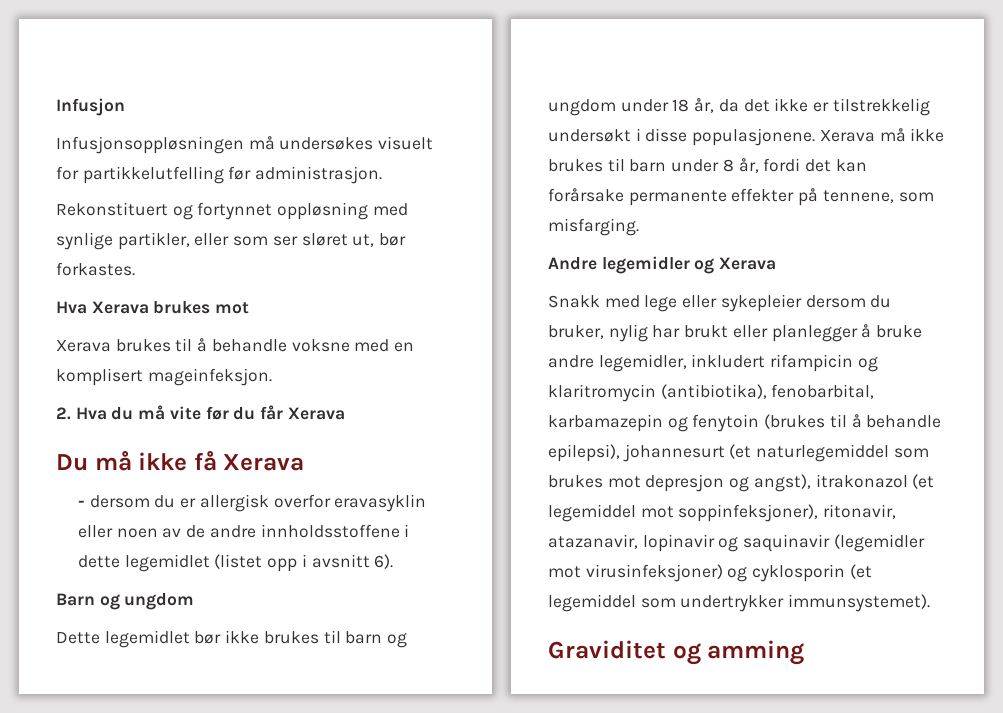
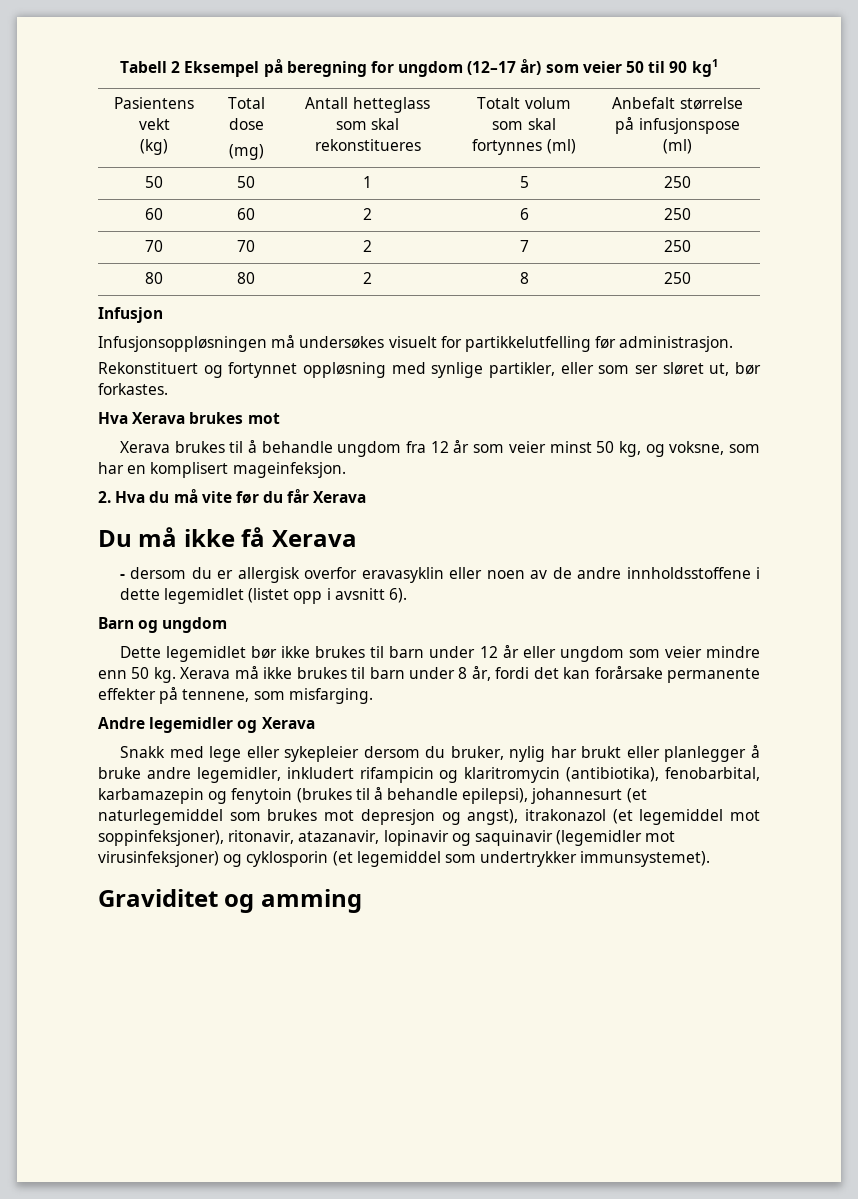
+ Tabell 2 Eksempel på beregning for ungdom (12–17 år) som veier 50 til 90 kg1
+ Pasientens vekt
+ (kg) | Total dose
+ (mg) | Antall hetteglass som skal rekonstitueres | Totalt volum som skal fortynnes (ml) | Anbefalt størrelse på infusjonspose (ml)
+ 50 | 50 | 1 | 5 | 250
+ 60 | 60 | 2 | 6 | 250
+ 70 | 70 | 2 | 7 | 250
+ 80 | 80 | 2 | 8 | 250
- Xerava brukes til å behandle voksne med en komplisert mageinfeksjon.
+ Xerava brukes til å behandle ungdom fra 12 år som veier minst 50 kg, og voksne, som har en komplisert mageinfeksjon.
- Dette legemidlet bør ikke brukes til barn og ungdom under 18 år, da det ikke er tilstrekkelig undersøkt i disse populasjonene.
+ Dette legemidlet bør ikke brukes til barn under 12 år eller ungdom som veier mindre enn 50 kg.

